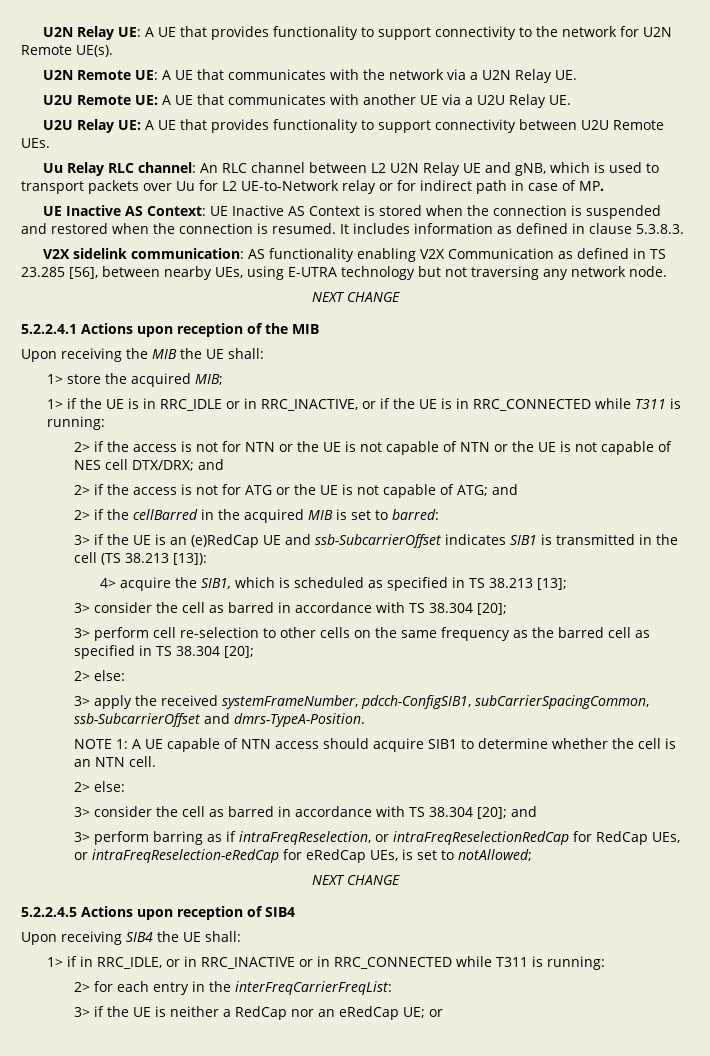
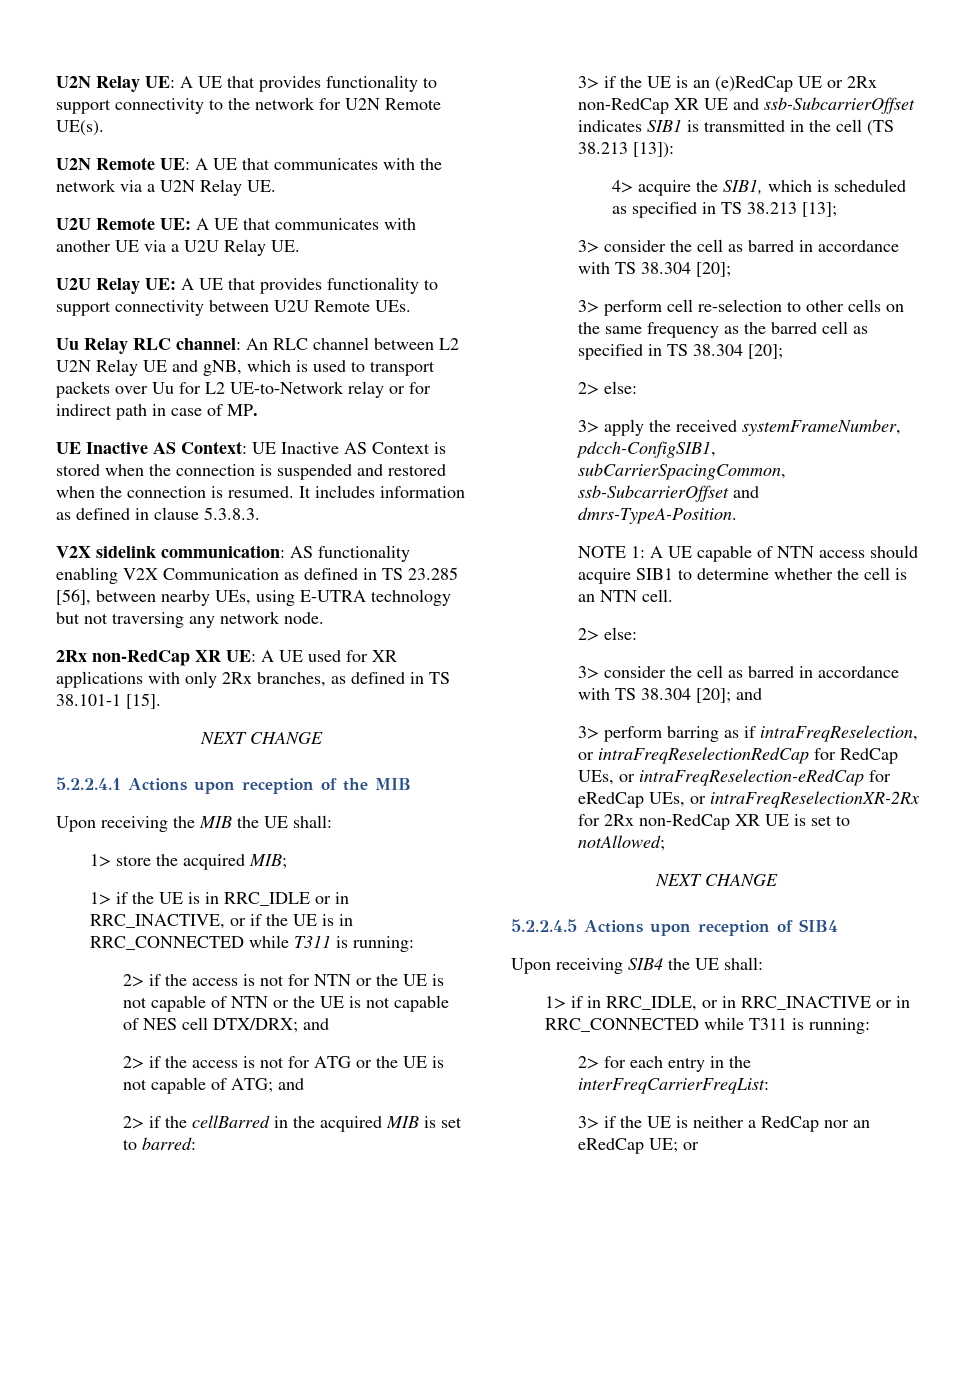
+ 2Rx non-RedCap XR UE: A UE used for XR applications with only 2Rx branches, as defined in TS 38.101-1 [15].
- 3> if the UE is an (e)RedCap UE and ssb-SubcarrierOffset indicates SIB1 is transmitted in the cell (TS 38.213 [13]):
+ 3> if the UE is an (e)RedCap UE or 2Rx non-RedCap XR UE and ssb-SubcarrierOffset indicates SIB1 is transmitted in the cell (TS 38.213 [13]):
- 3> perform barring as if intraFreqReselection, or intraFreqReselectionRedCap for RedCap UEs, or intraFreqReselection-eRedCap for eRedCap UEs, is set to notAllowed;
+ 3> perform barring as if intraFreqReselection, or intraFreqReselectionRedCap for RedCap UEs, or intraFreqReselection-eRedCap for eRedCap UEs, or intraFreqReselectionXR-2Rx for 2Rx non-RedCap XR UE is set to notAllowed;

